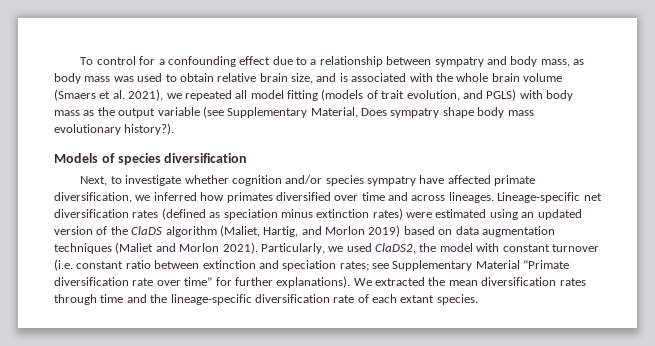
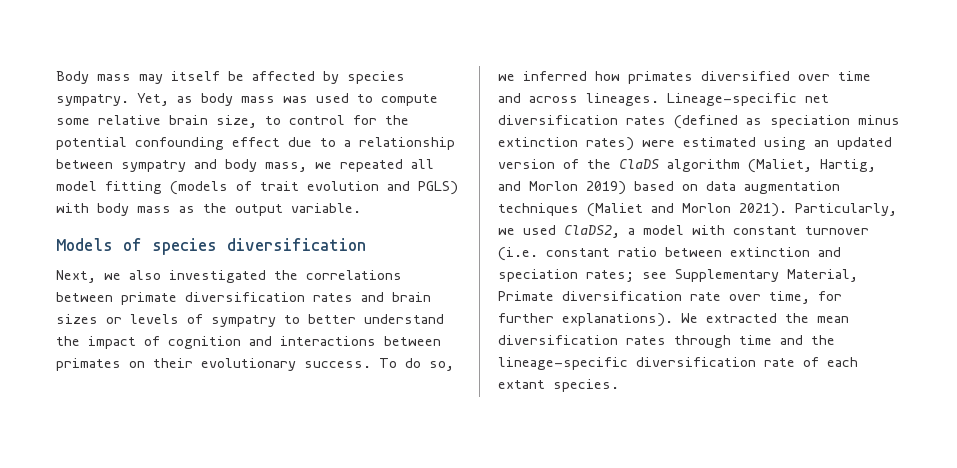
- To control for a confounding effect due to a relationship between sympatry and body mass, as body mass was used to obtain relative brain size, and is associated with the whole brain volume (Smaers et al. 2021), we repeated all model fitting (models of trait evolution, and PGLS) with body mass as the output variable (see Supplementary Material, Does sympatry shape body mass evolutionary history?).
+ Body mass may itself be affected by species sympatry. Yet, as body mass was used to compute some relative brain size, to control for the potential confounding effect due to a relationship between sympatry and body mass, we repeated all model fitting (models of trait evolution and PGLS) with body mass as the output variable.
- Next, to investigate whether cognition and/or species sympatry have affected primate diversification, we inferred how primates diversified over time and across lineages.
+ Next, we also investigated the correlations between primate diversification rates and brain sizes or levels of sympatry to better understand the impact of cognition and interactions between primates on their evolutionary success. To do so, we inferred how primates diversified over time and across lineages.
- Particularly, we used ClaDS2, the model with constant turnover (i.e. constant ratio between extinction and speciation rates; see Supplementary Material “Primate diversification rate over time” for further explanations).
+ Particularly, we used ClaDS2, a model with constant turnover (i.e. constant ratio between extinction and speciation rates; see Supplementary Material, Primate diversification rate over time, for further explanations).

